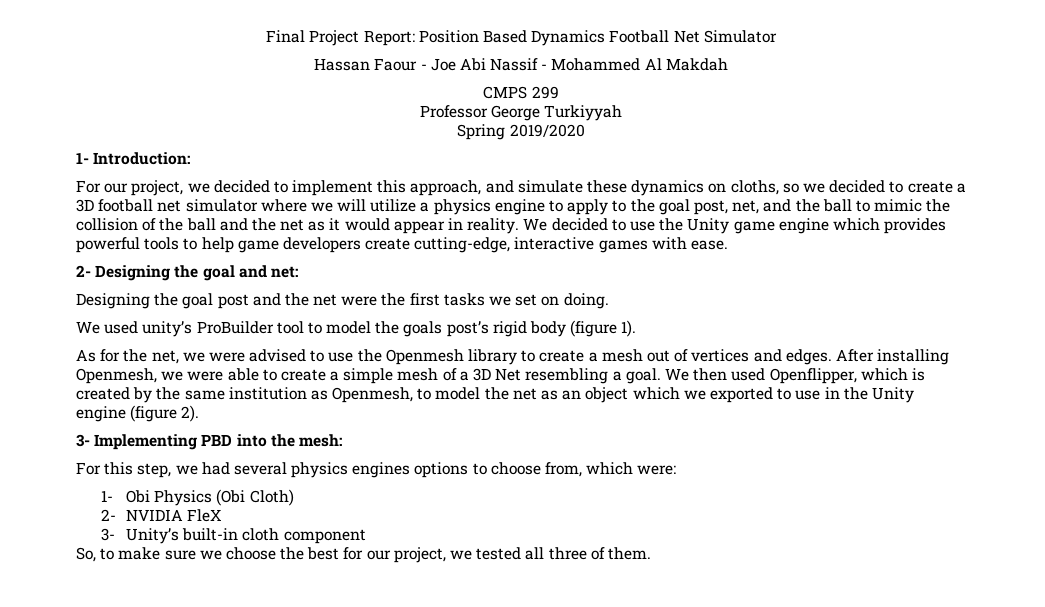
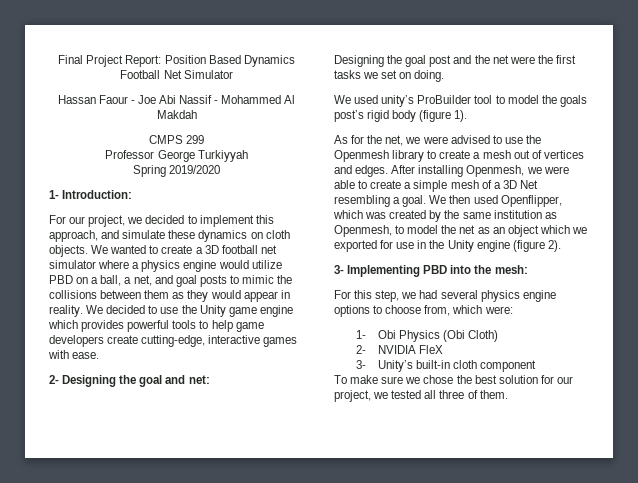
- For our project, we decided to implement this approach, and simulate these dynamics on cloths, so we decided to create a 3D football net simulator where we will utilize a physics engine to apply to the goal post, net, and the ball to mimic the collision of the ball and the net as it would appear in reality.
+ For our project, we decided to implement this approach, and simulate these dynamics on cloth objects. We wanted to create a 3D football net simulator where a physics engine would utilize PBD on a ball, a net, and goal posts to mimic the collisions between them as they would appear in reality.
- We then used Openflipper, which is created by the same institution as Openmesh, to model the net as an object which we exported to use in the Unity engine (figure 2).
+ We then used Openflipper, which was created by the same institution as Openmesh, to model the net as an object which we exported for use in the Unity engine (figure 2).
- For this step, we had several physics engines options to choose from, which were:
+ For this step, we had several physics engine options to choose from, which were:
- So, to make sure we choose the best for our project, we tested all three of them.
+ To make sure we chose the best solution for our project, we tested all three of them.

